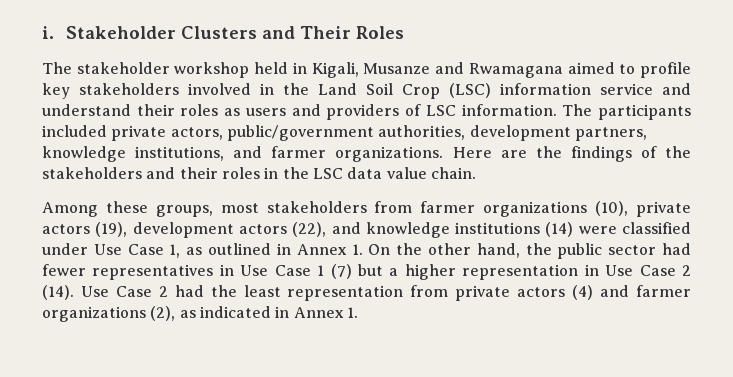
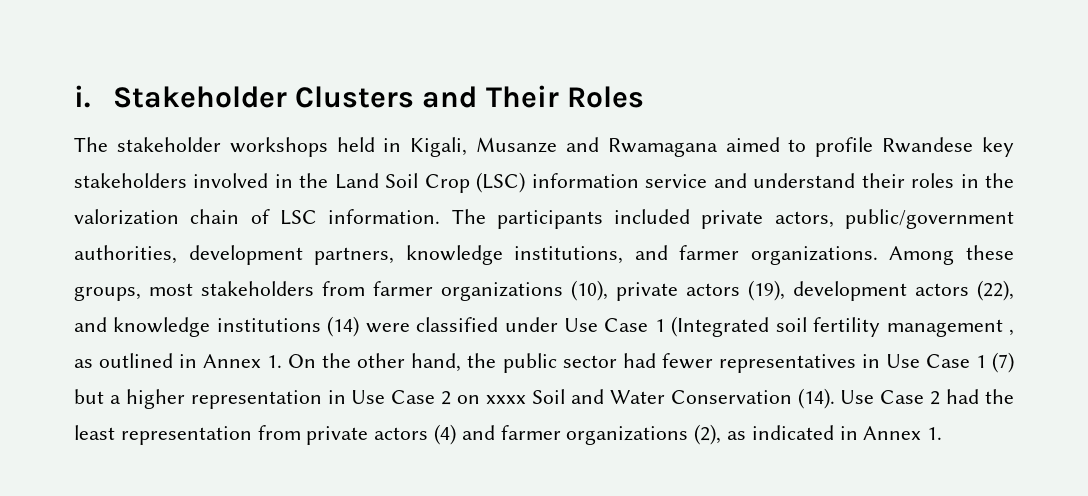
- The stakeholder workshop held in Kigali, Musanze and Rwamagana aimed to profile key stakeholders involved in the Land Soil Crop (LSC) information service and understand their roles as users and providers of LSC information.
+ The stakeholder workshops held in Kigali, Musanze and Rwamagana aimed to profile Rwandese key stakeholders involved in the Land Soil Crop (LSC) information service and understand their roles in the valorization chain of LSC information.
- The participants included private actors, public/government authorities, development partners, knowledge institutions, and farmer organizations. Here are the findings of the stakeholders and their roles in the LSC data value chain.
- Among these groups, most stakeholders from farmer organizations (10), private actors (19), development actors (22), and knowledge institutions (14) were classified under Use Case 1, as outlined in Annex 1. On the other hand, the public sector had fewer representatives in Use Case 1 (7) but a higher representation in Use Case 2 (14).
+ The participants included private actors, public/government authorities, development partners, knowledge institutions, and farmer organizations. Among these groups, most stakeholders from farmer organizations (10), private actors (19), development actors (22), and knowledge institutions (14) were classified under Use Case 1 (Integrated soil fertility management , as outlined in Annex 1. On the other hand, the public sector had fewer representatives in Use Case 1 (7) but a higher representation in Use Case 2 on xxxx Soil and Water Conservation (14).

